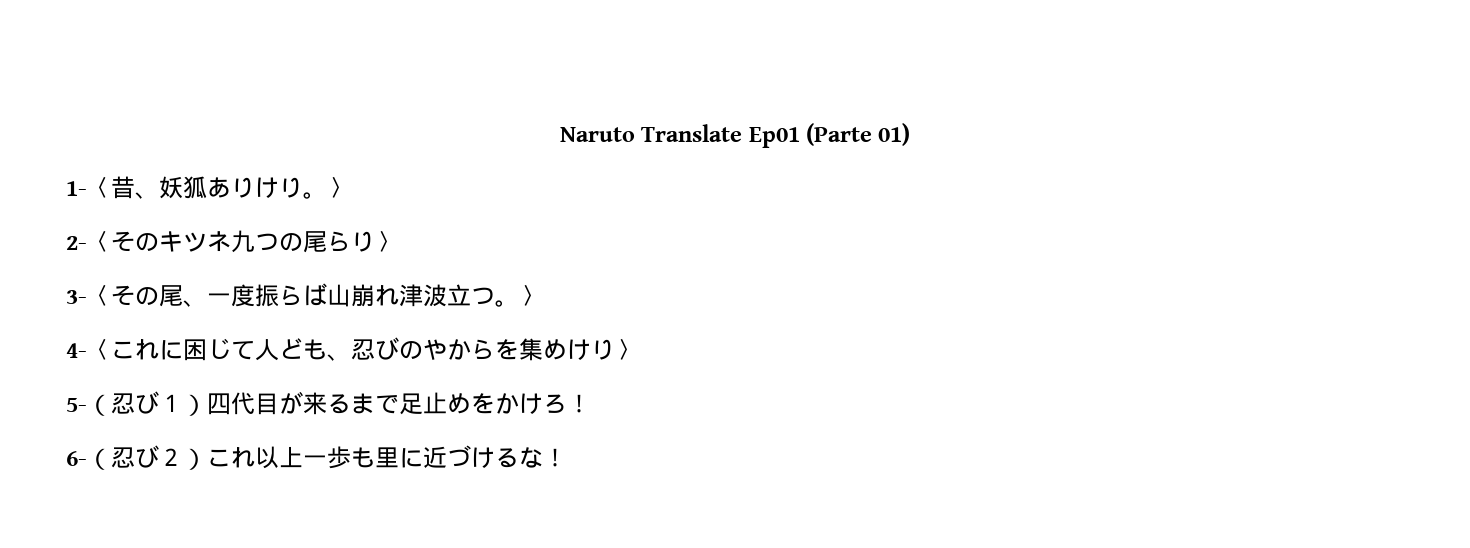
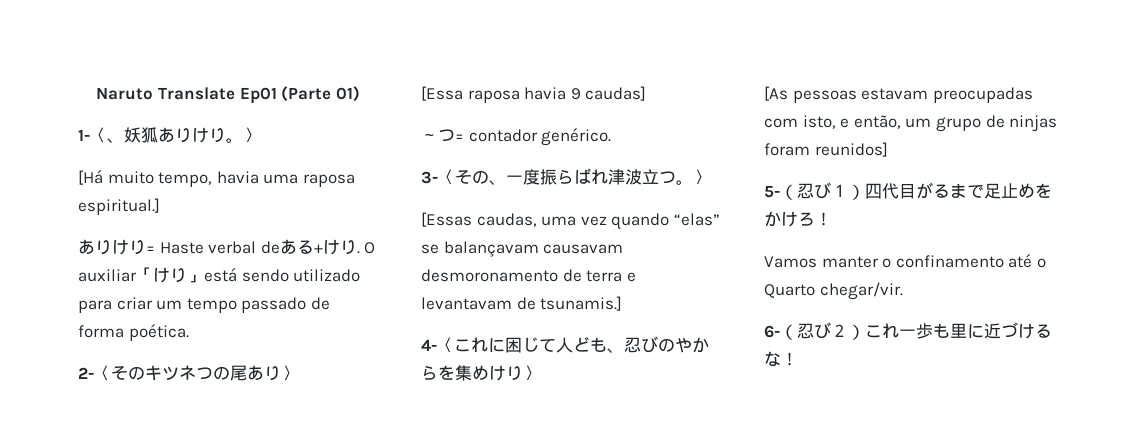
- 1-〈昔、妖狐ありけり。
+ 1-〈、妖狐ありけり。
+ [Há muito tempo, havia uma raposa espiritual.]
+ ありけり= Haste verbal deある+けり. O auxiliar「けり」está sendo utilizado para criar um tempo passado de forma poética.
- 2-〈そのキツネ九つの尾らり〉
+ 2-〈そのキツネつの尾あり〉
+ [Essa raposa havia 9 caudas]
+ ～つ= contador genérico.
- 3-〈その尾、一度振らば山崩れ津波立つ。
+ 3-〈その、一度振らばれ津波立つ。
+ [Essas caudas, uma vez quando “elas” se balançavam causavam desmoronamento de terra e levantavam de tsunamis.]
+ [As pessoas estavam preocupadas com isto, e então, um grupo de ninjas foram reunidos]
- 5-（忍び１）四代目が来るまで足止めをかけろ！
+ 5-（忍び１）四代目がるまで足止めをかけろ！
+ Vamos manter o confinamento até o Quarto chegar/vir.
- 6-（忍び２）これ以上一歩も里に近づけるな！
+ 6-（忍び２）これ一歩も里に近づけるな！

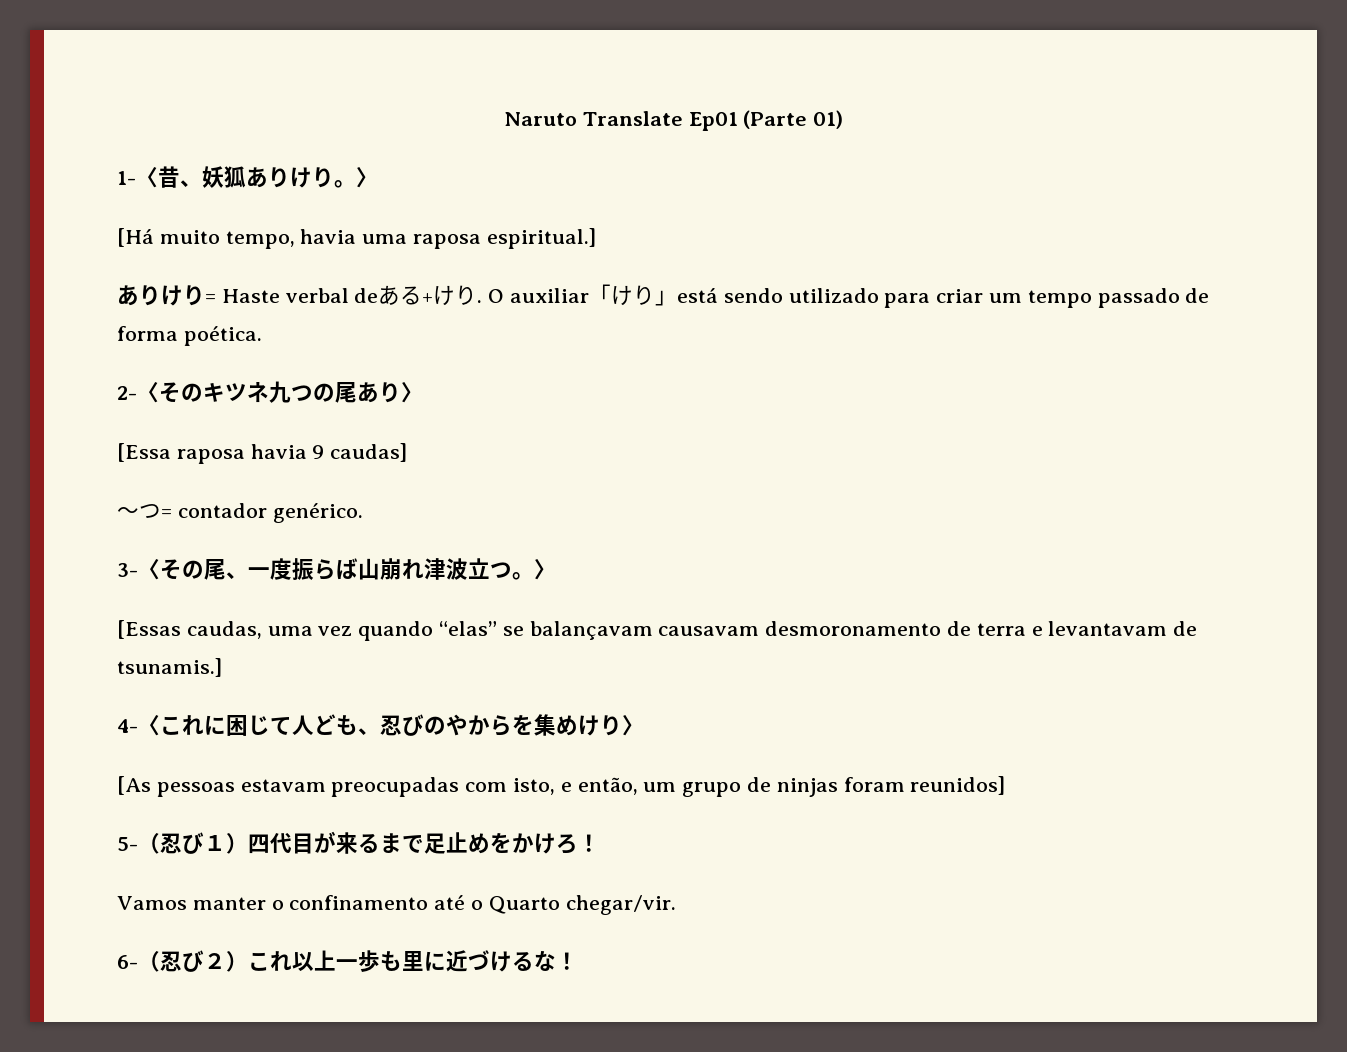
- 1-〈、妖狐ありけり。
+ 1-〈昔、妖狐ありけり。
- 2-〈そのキツネつの尾あり〉
+ 2-〈そのキツネ九つの尾あり〉
- 3-〈その、一度振らばれ津波立つ。
+ 3-〈その尾、一度振らば山崩れ津波立つ。
- 5-（忍び１）四代目がるまで足止めをかけろ！
+ 5-（忍び１）四代目が来るまで足止めをかけろ！
- 6-（忍び２）これ一歩も里に近づけるな！
+ 6-（忍び２）これ以上一歩も里に近づけるな！

